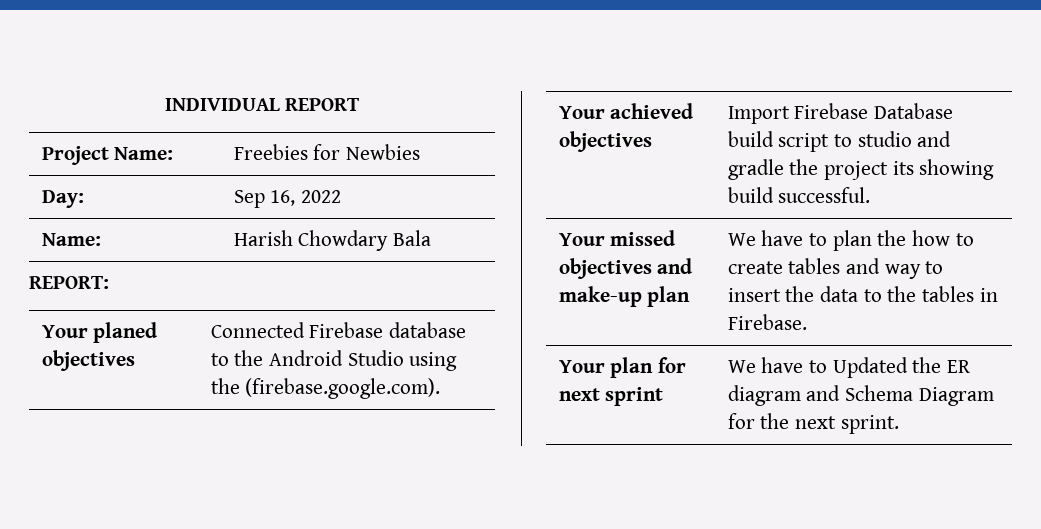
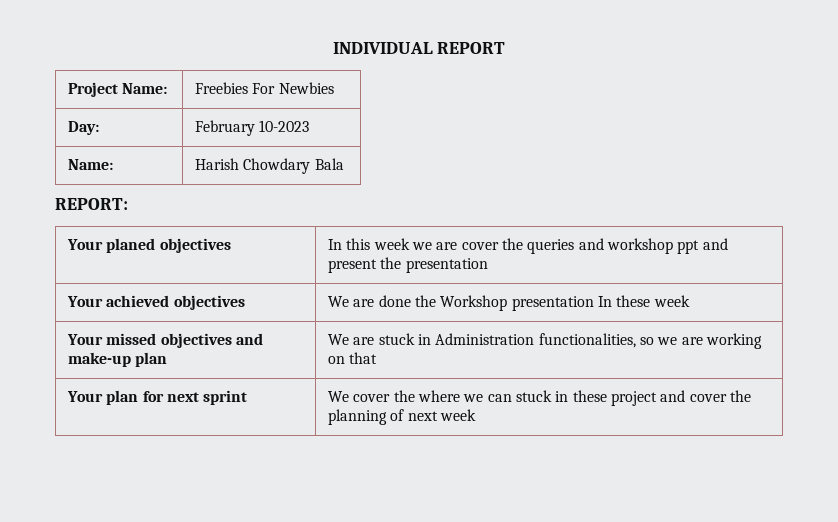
- Project Name: | Freebies for Newbies
+ Project Name: | Freebies For Newbies
- Day: | Sep 16, 2022
+ Day: | February 10-2023
- Your planed objectives | Connected Firebase database to the Android Studio using the (firebase.google.com).
- Your achieved objectives | Import Firebase Database build script to studio and gradle the project its showing build successful.
+ Your planed objectives | In this week we are cover the queries and workshop ppt and present the presentation
+ Your achieved objectives | We are done the Workshop presentation In these week
- Your missed objectives and make-up plan | We have to plan the how to create tables and way to insert the data to the tables in Firebase.
+ Your missed objectives and make-up plan | We are stuck in Administration functionalities, so we are working on that
- Your plan for next sprint | We have to Updated the ER diagram and Schema Diagram for the next sprint.
+ Your plan for next sprint | We cover the where we can stuck in these project and cover the planning of next week

